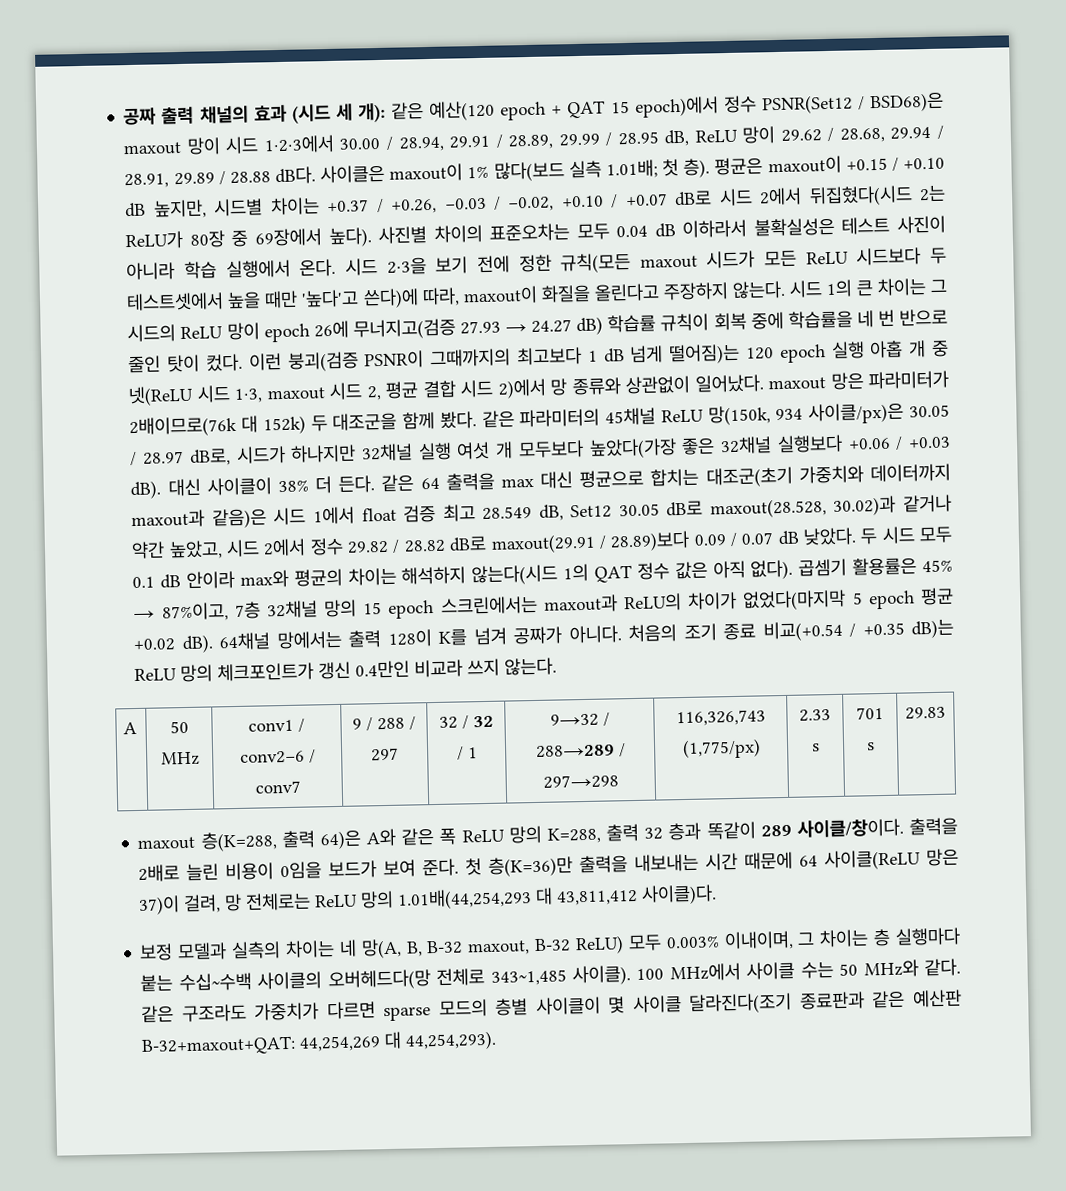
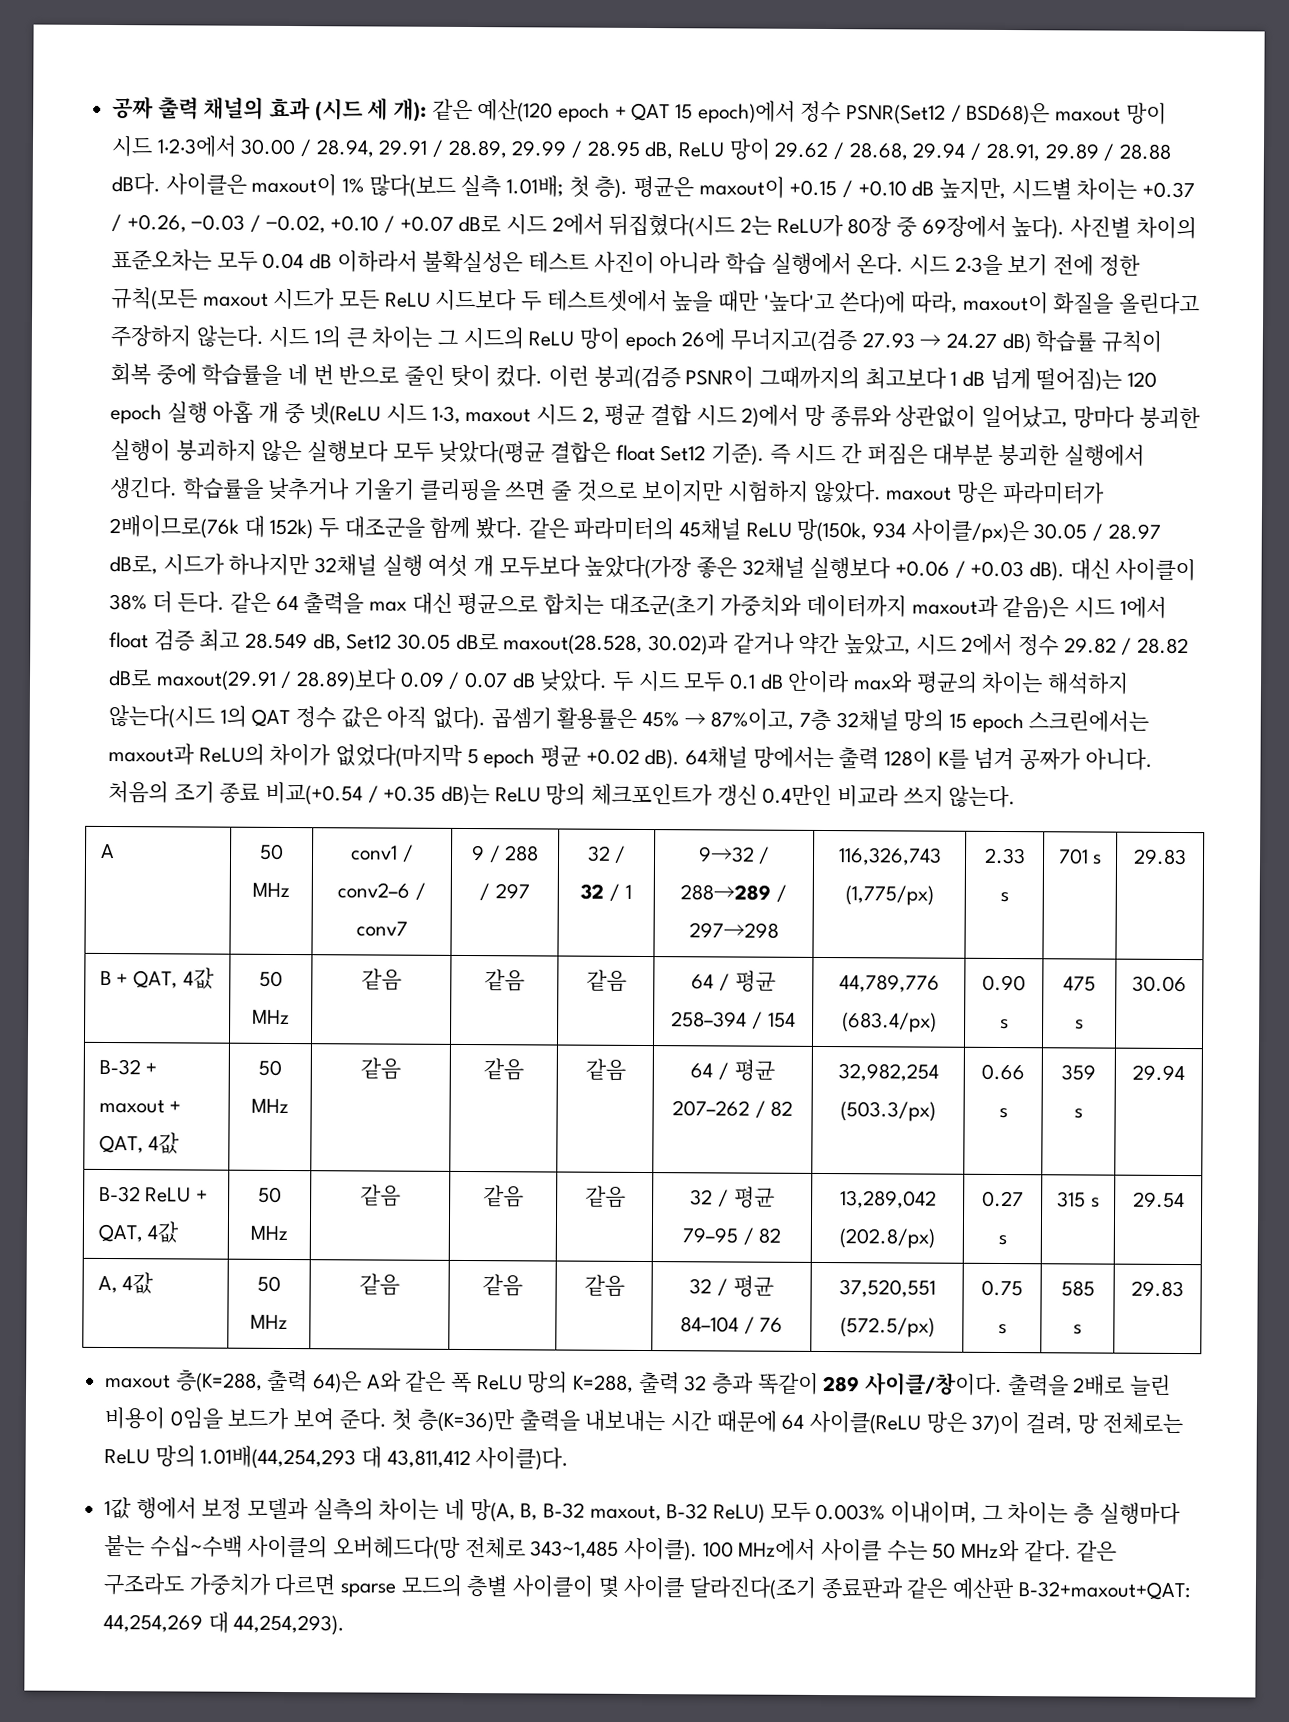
- 이런 붕괴(검증 PSNR이 그때까지의 최고보다 1 dB 넘게 떨어짐)는 120 epoch 실행 아홉 개 중 넷(ReLU 시드 1·3, maxout 시드 2, 평균 결합 시드 2)에서 망 종류와 상관없이 일어났다. maxout 망은 파라미터가 2배이므로(76k 대 152k) 두 대조군을 함께 봤다.
+ 이런 붕괴(검증 PSNR이 그때까지의 최고보다 1 dB 넘게 떨어짐)는 120 epoch 실행 아홉 개 중 넷(ReLU 시드 1·3, maxout 시드 2, 평균 결합 시드 2)에서 망 종류와 상관없이 일어났고, 망마다 붕괴한 실행이 붕괴하지 않은 실행보다 모두 낮았다(평균 결합은 float Set12 기준). 즉 시드 간 퍼짐은 대부분 붕괴한 실행에서 생긴다. 학습률을 낮추거나 기울기 클리핑을 쓰면 줄 것으로 보이지만 시험하지 않았다. maxout 망은 파라미터가 2배이므로(76k 대 152k) 두 대조군을 함께 봤다.
+ B + QAT, 4값 | 50 MHz | 같음 | 같음 | 같음 | 64 / 평균 258–394 / 154 | 44,789,776 (683.4/px) | 0.90 s | 475 s | 30.06
+ B-32 + maxout + QAT, 4값 | 50 MHz | 같음 | 같음 | 같음 | 64 / 평균 207–262 / 82 | 32,982,254 (503.3/px) | 0.66 s | 359 s | 29.94
+ B-32 ReLU + QAT, 4값 | 50 MHz | 같음 | 같음 | 같음 | 32 / 평균 79–95 / 82 | 13,289,042 (202.8/px) | 0.27 s | 315 s | 29.54
+ A, 4값 | 50 MHz | 같음 | 같음 | 같음 | 32 / 평균 84–104 / 76 | 37,520,551 (572.5/px) | 0.75 s | 585 s | 29.83
- 보정 모델과 실측의 차이는 네 망(A, B, B-32 maxout, B-32 ReLU) 모두 0.003% 이내이며, 그 차이는 층 실행마다 붙는 수십~수백 사이클의 오버헤드다(망 전체로 343~1,485 사이클).
+ 1값 행에서 보정 모델과 실측의 차이는 네 망(A, B, B-32 maxout, B-32 ReLU) 모두 0.003% 이내이며, 그 차이는 층 실행마다 붙는 수십~수백 사이클의 오버헤드다(망 전체로 343~1,485 사이클).

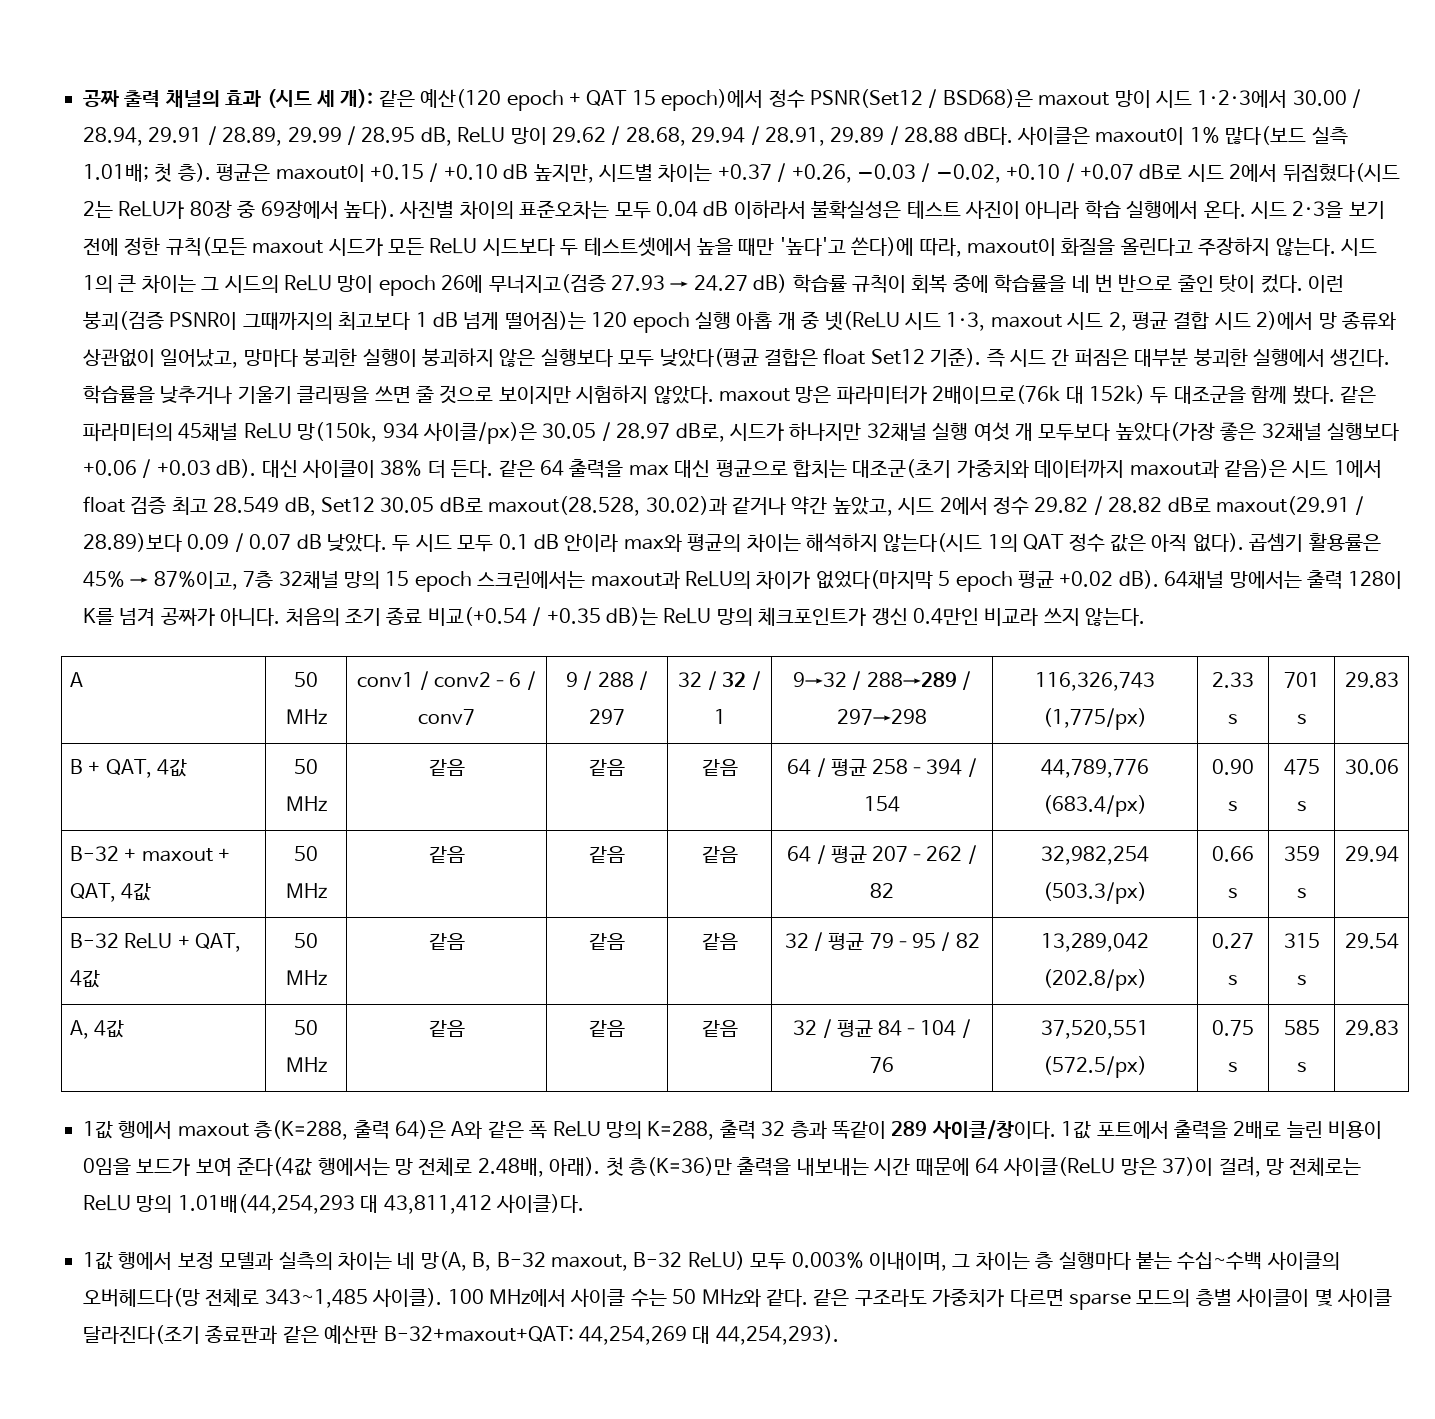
- maxout 층(K=288, 출력 64)은 A와 같은 폭 ReLU 망의 K=288, 출력 32 층과 똑같이 289 사이클/창이다.
+ 1값 행에서 maxout 층(K=288, 출력 64)은 A와 같은 폭 ReLU 망의 K=288, 출력 32 층과 똑같이 289 사이클/창이다.
- 출력을 2배로 늘린 비용이 0임을 보드가 보여 준다.
+ 1값 포트에서 출력을 2배로 늘린 비용이 0임을 보드가 보여 준다(4값 행에서는 망 전체로 2.48배, 아래).

